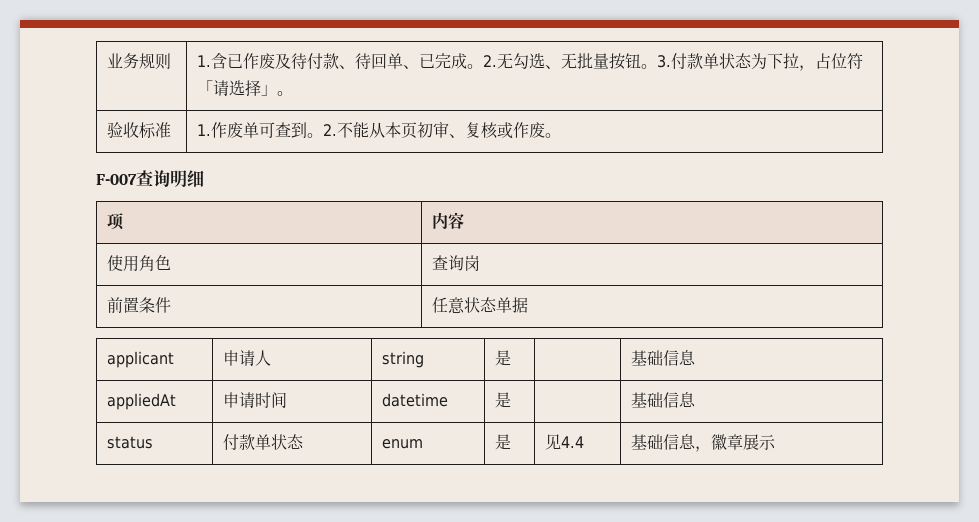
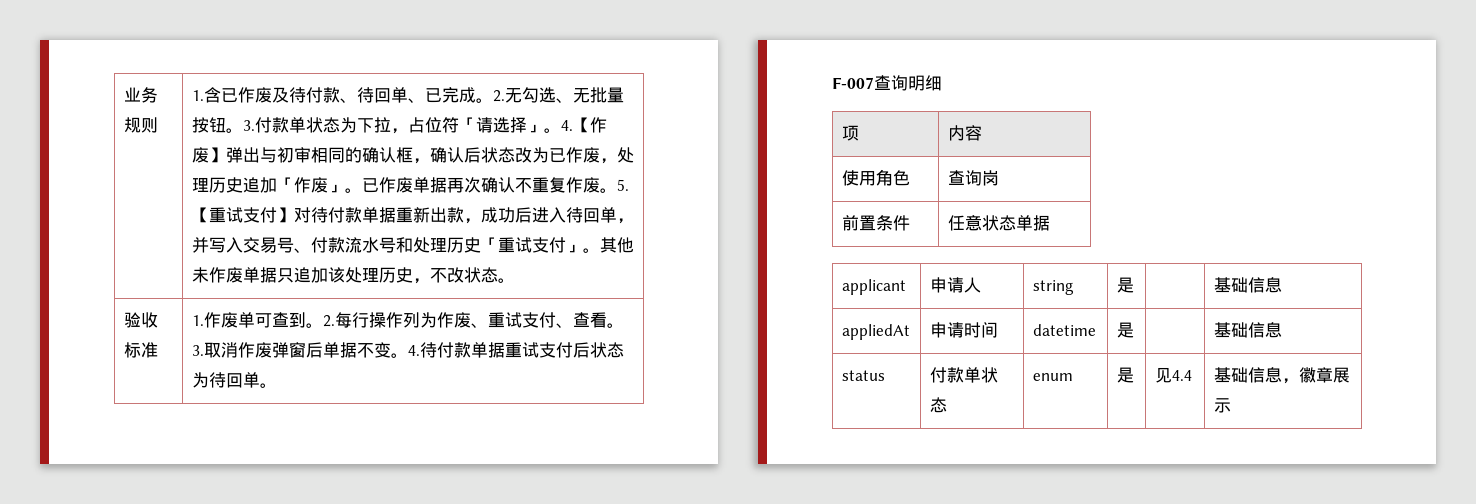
+ 4.【作废】弹出与初审相同的确认框，确认后状态改为已作废，处理历史追加「作废」。已作废单据再次确认不重复作废。5.【重试支付】对待付款单据重新出款，成功后进入待回单，并写入交易号、付款流水号和处理历史「重试支付」。其他未作废单据只追加该处理历史，不改状态。
- 验收标准 | 1.作废单可查到。2.不能从本页初审、复核或作废。
+ 验收标准 | 1.作废单可查到。2.每行操作列为作废、重试支付、查看。3.取消作废弹窗后单据不变。4.待付款单据重试支付后状态为待回单。

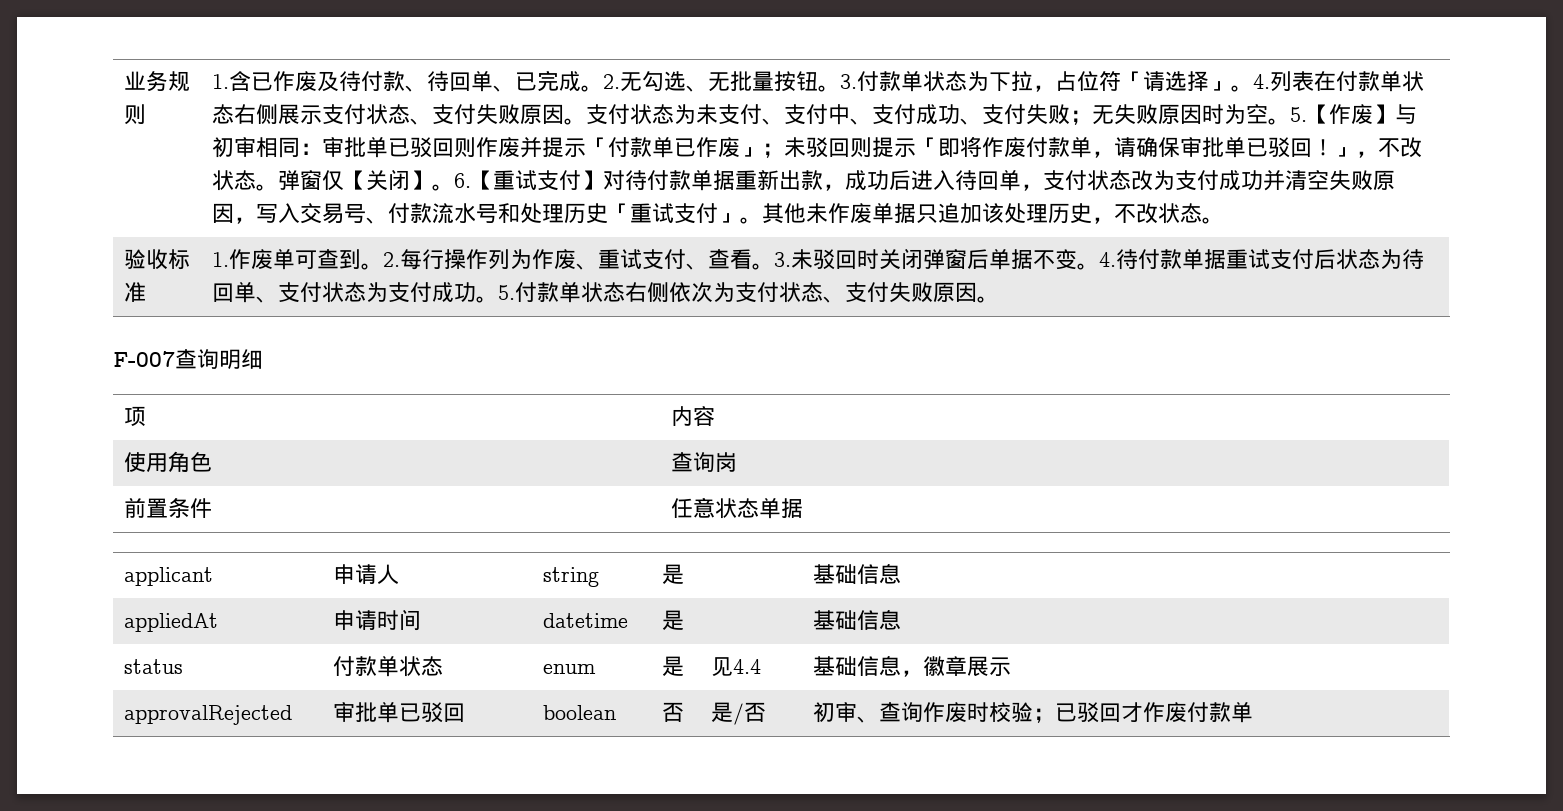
- 4.【作废】弹出与初审相同的确认框，确认后状态改为已作废，处理历史追加「作废」。已作废单据再次确认不重复作废。5.【重试支付】对待付款单据重新出款，成功后进入待回单，并写入交易号、付款流水号和处理历史「重试支付」。
+ 4.列表在付款单状态右侧展示支付状态、支付失败原因。支付状态为未支付、支付中、支付成功、支付失败；无失败原因时为空。5.【作废】与初审相同：审批单已驳回则作废并提示「付款单已作废」；未驳回则提示「即将作废付款单，请确保审批单已驳回！」，不改状态。弹窗仅【关闭】。6.【重试支付】对待付款单据重新出款，成功后进入待回单，支付状态改为支付成功并清空失败原因，写入交易号、付款流水号和处理历史「重试支付」。
- 3.取消作废弹窗后单据不变。
+ 3.未驳回时关闭弹窗后单据不变。
- 4.待付款单据重试支付后状态为待回单。
+ 4.待付款单据重试支付后状态为待回单、支付状态为支付成功。5.付款单状态右侧依次为支付状态、支付失败原因。
+ approvalRejected | 审批单已驳回 | boolean | 否 | 是/否 | 初审、查询作废时校验；已驳回才作废付款单

